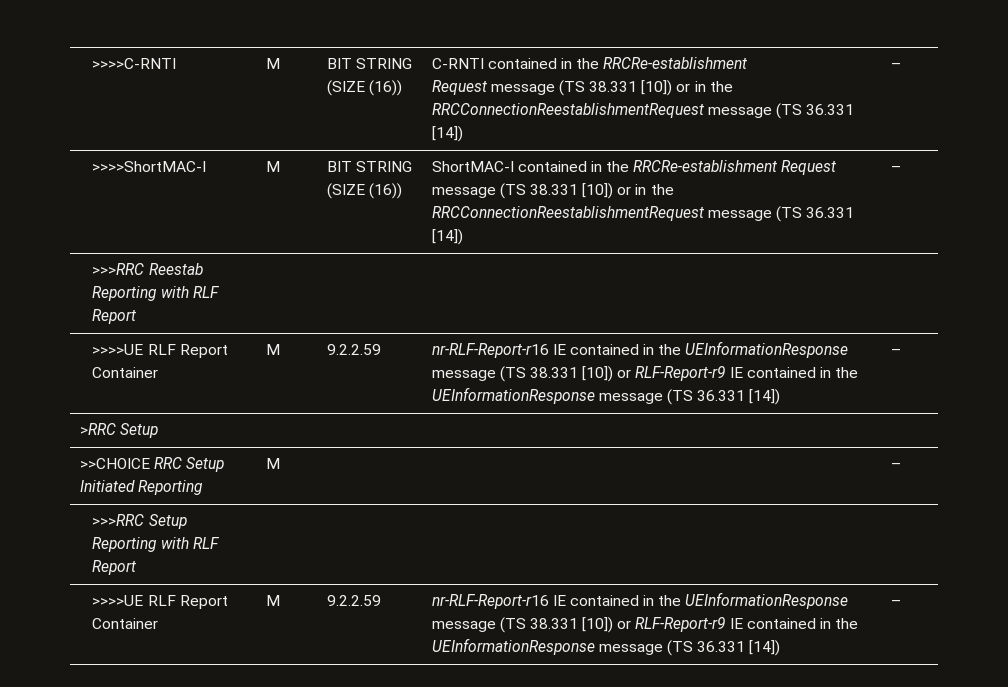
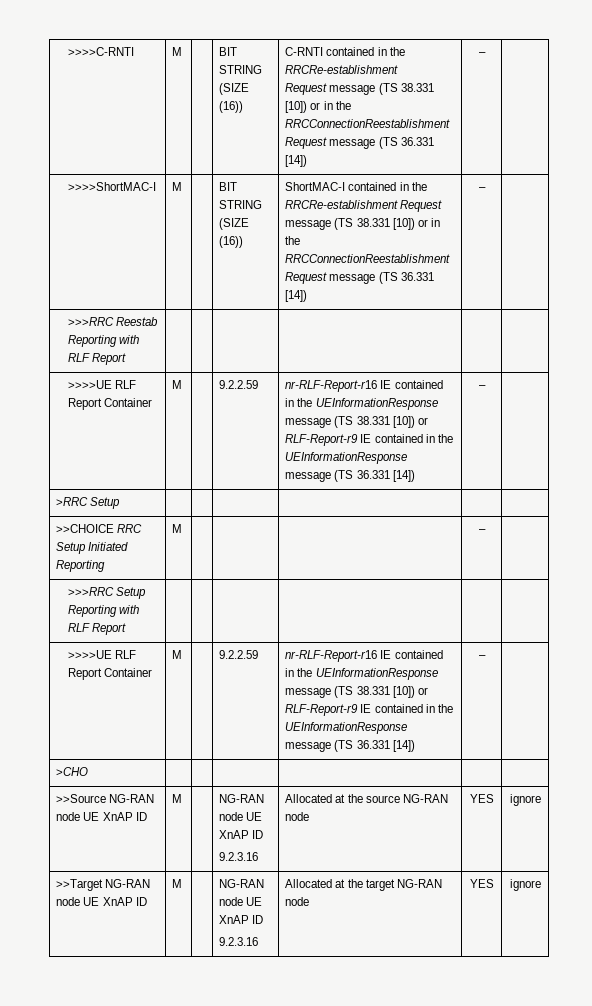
+ >CHO | | | | | |
+ >>Source NG-RAN node UE XnAP ID | M | | NG-RAN node UE XnAP ID
+ 9.2.3.16 | Allocated at the source NG-RAN node | YES | ignore
+ >>Target NG-RAN node UE XnAP ID | M | | NG-RAN node UE XnAP ID
+ 9.2.3.16 | Allocated at the target NG-RAN node | YES | ignore

